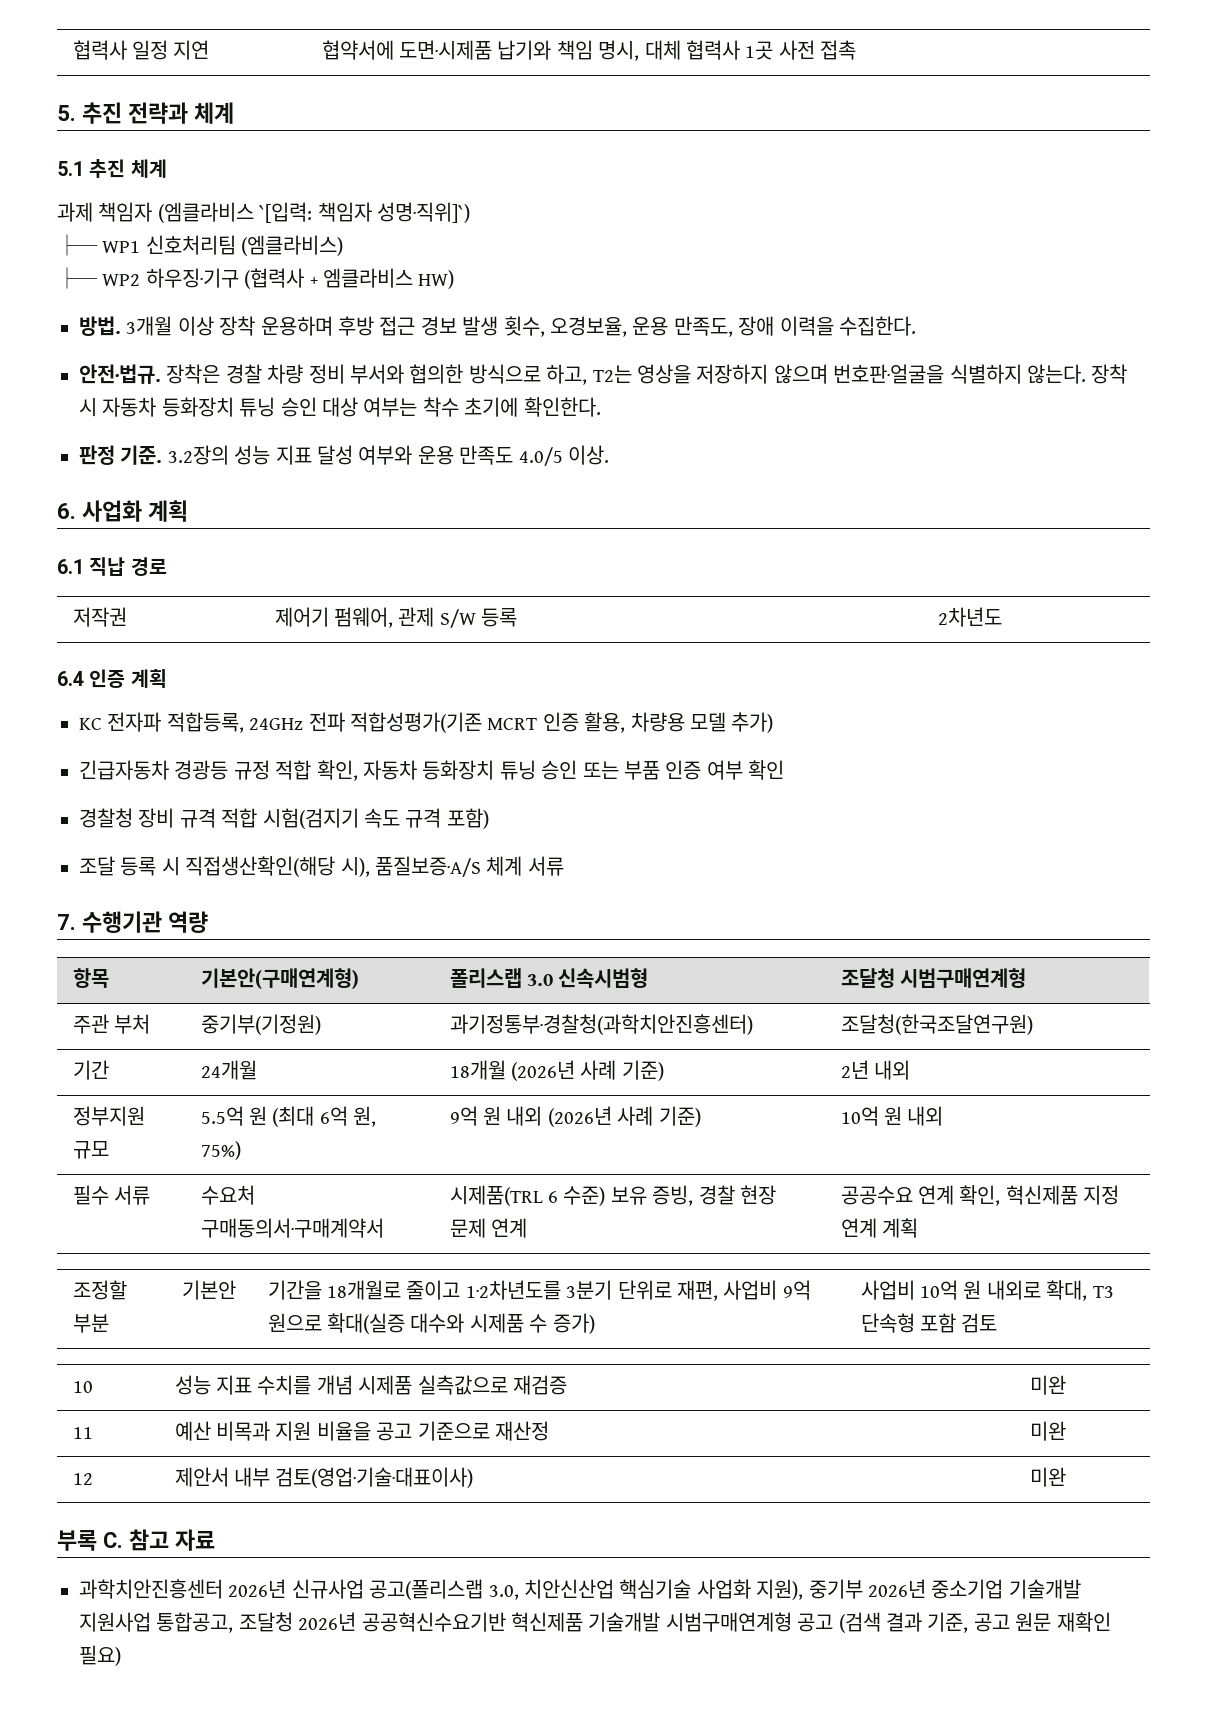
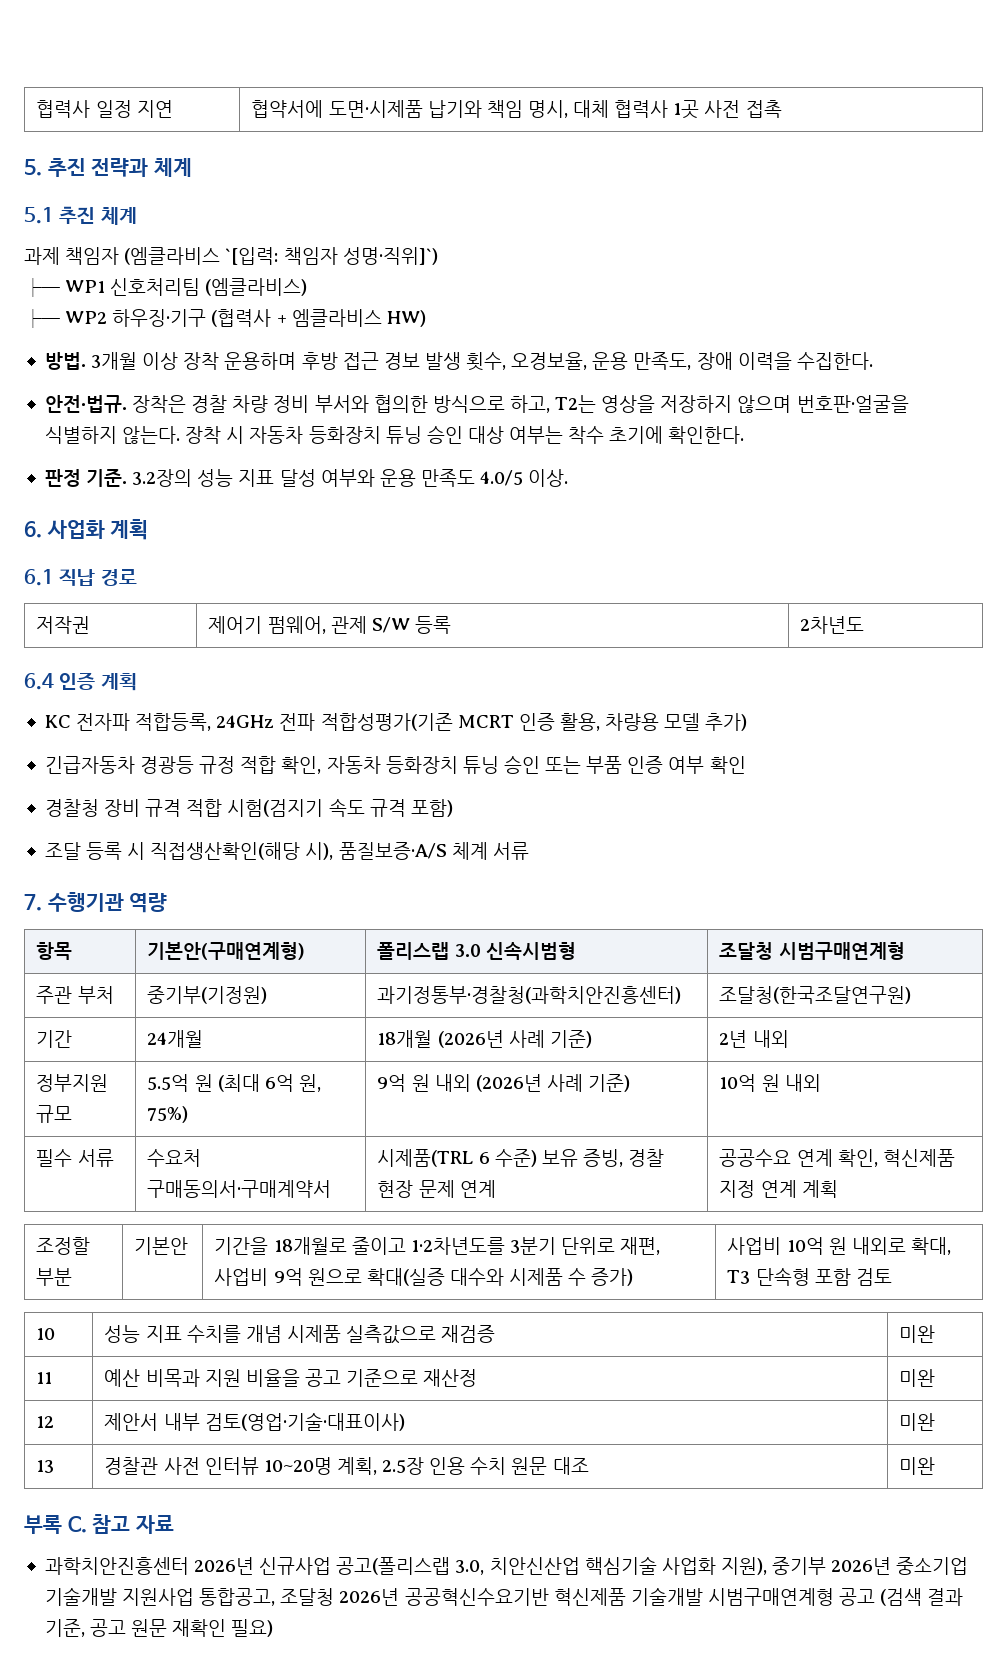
+ 13 | 경찰관 사전 인터뷰 10~20명 계획, 2.5장 인용 수치 원문 대조 | 미완

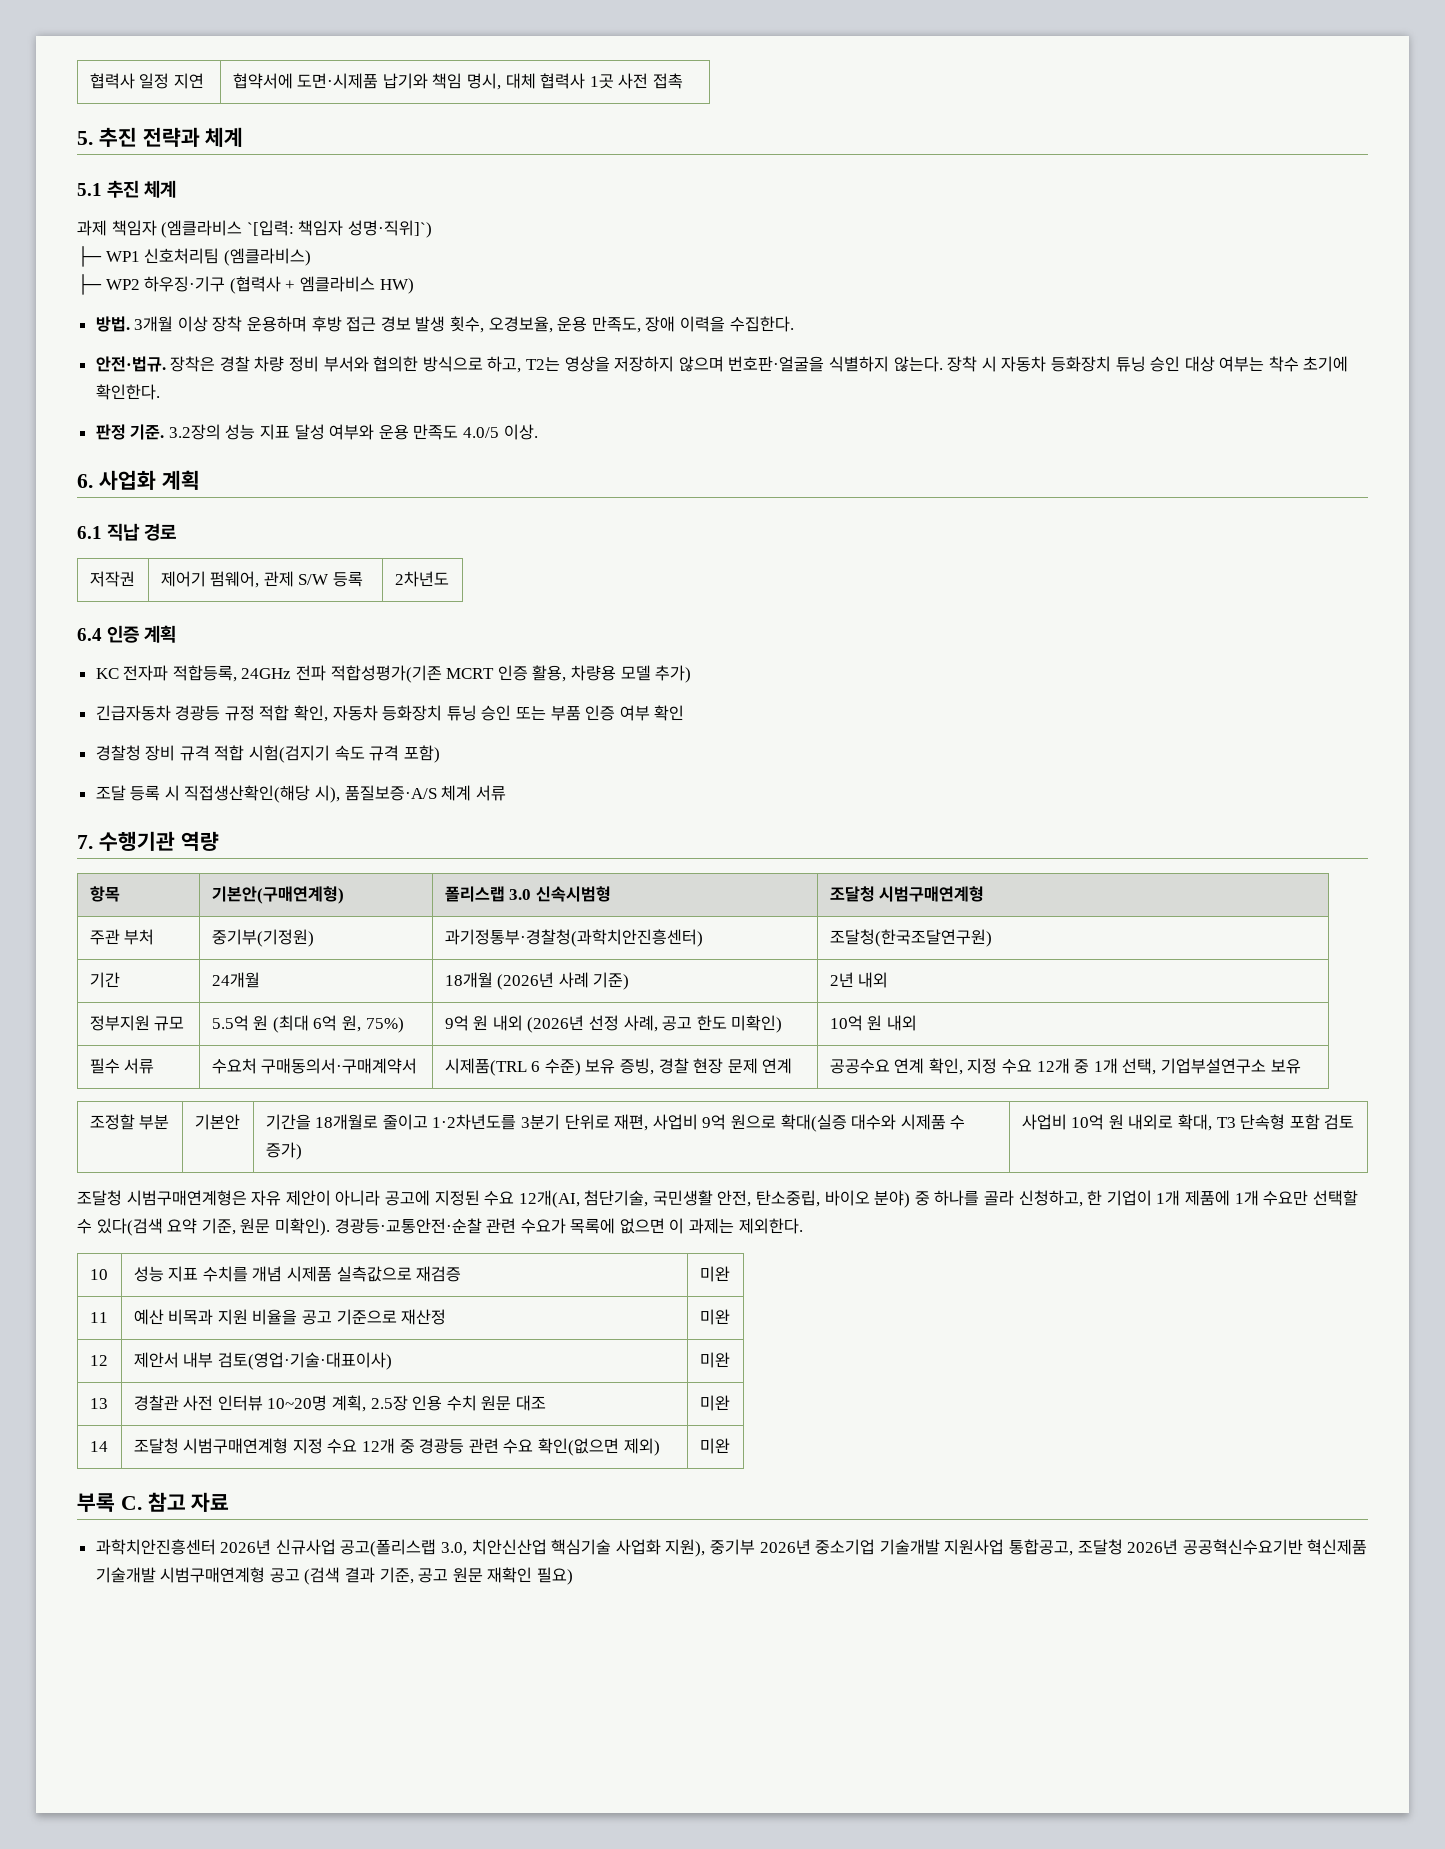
- 정부지원 규모 | 5.5억 원 (최대 6억 원, 75%) | 9억 원 내외 (2026년 사례 기준) | 10억 원 내외
+ 정부지원 규모 | 5.5억 원 (최대 6억 원, 75%) | 9억 원 내외 (2026년 선정 사례, 공고 한도 미확인) | 10억 원 내외
- 필수 서류 | 수요처 구매동의서·구매계약서 | 시제품(TRL 6 수준) 보유 증빙, 경찰 현장 문제 연계 | 공공수요 연계 확인, 혁신제품 지정 연계 계획
+ 필수 서류 | 수요처 구매동의서·구매계약서 | 시제품(TRL 6 수준) 보유 증빙, 경찰 현장 문제 연계 | 공공수요 연계 확인, 지정 수요 12개 중 1개 선택, 기업부설연구소 보유
+ 조달청 시범구매연계형은 자유 제안이 아니라 공고에 지정된 수요 12개(AI, 첨단기술, 국민생활 안전, 탄소중립, 바이오 분야) 중 하나를 골라 신청하고, 한 기업이 1개 제품에 1개 수요만 선택할 수 있다(검색 요약 기준, 원문 미확인). 경광등·교통안전·순찰 관련 수요가 목록에 없으면 이 과제는 제외한다.
+ 14 | 조달청 시범구매연계형 지정 수요 12개 중 경광등 관련 수요 확인(없으면 제외) | 미완

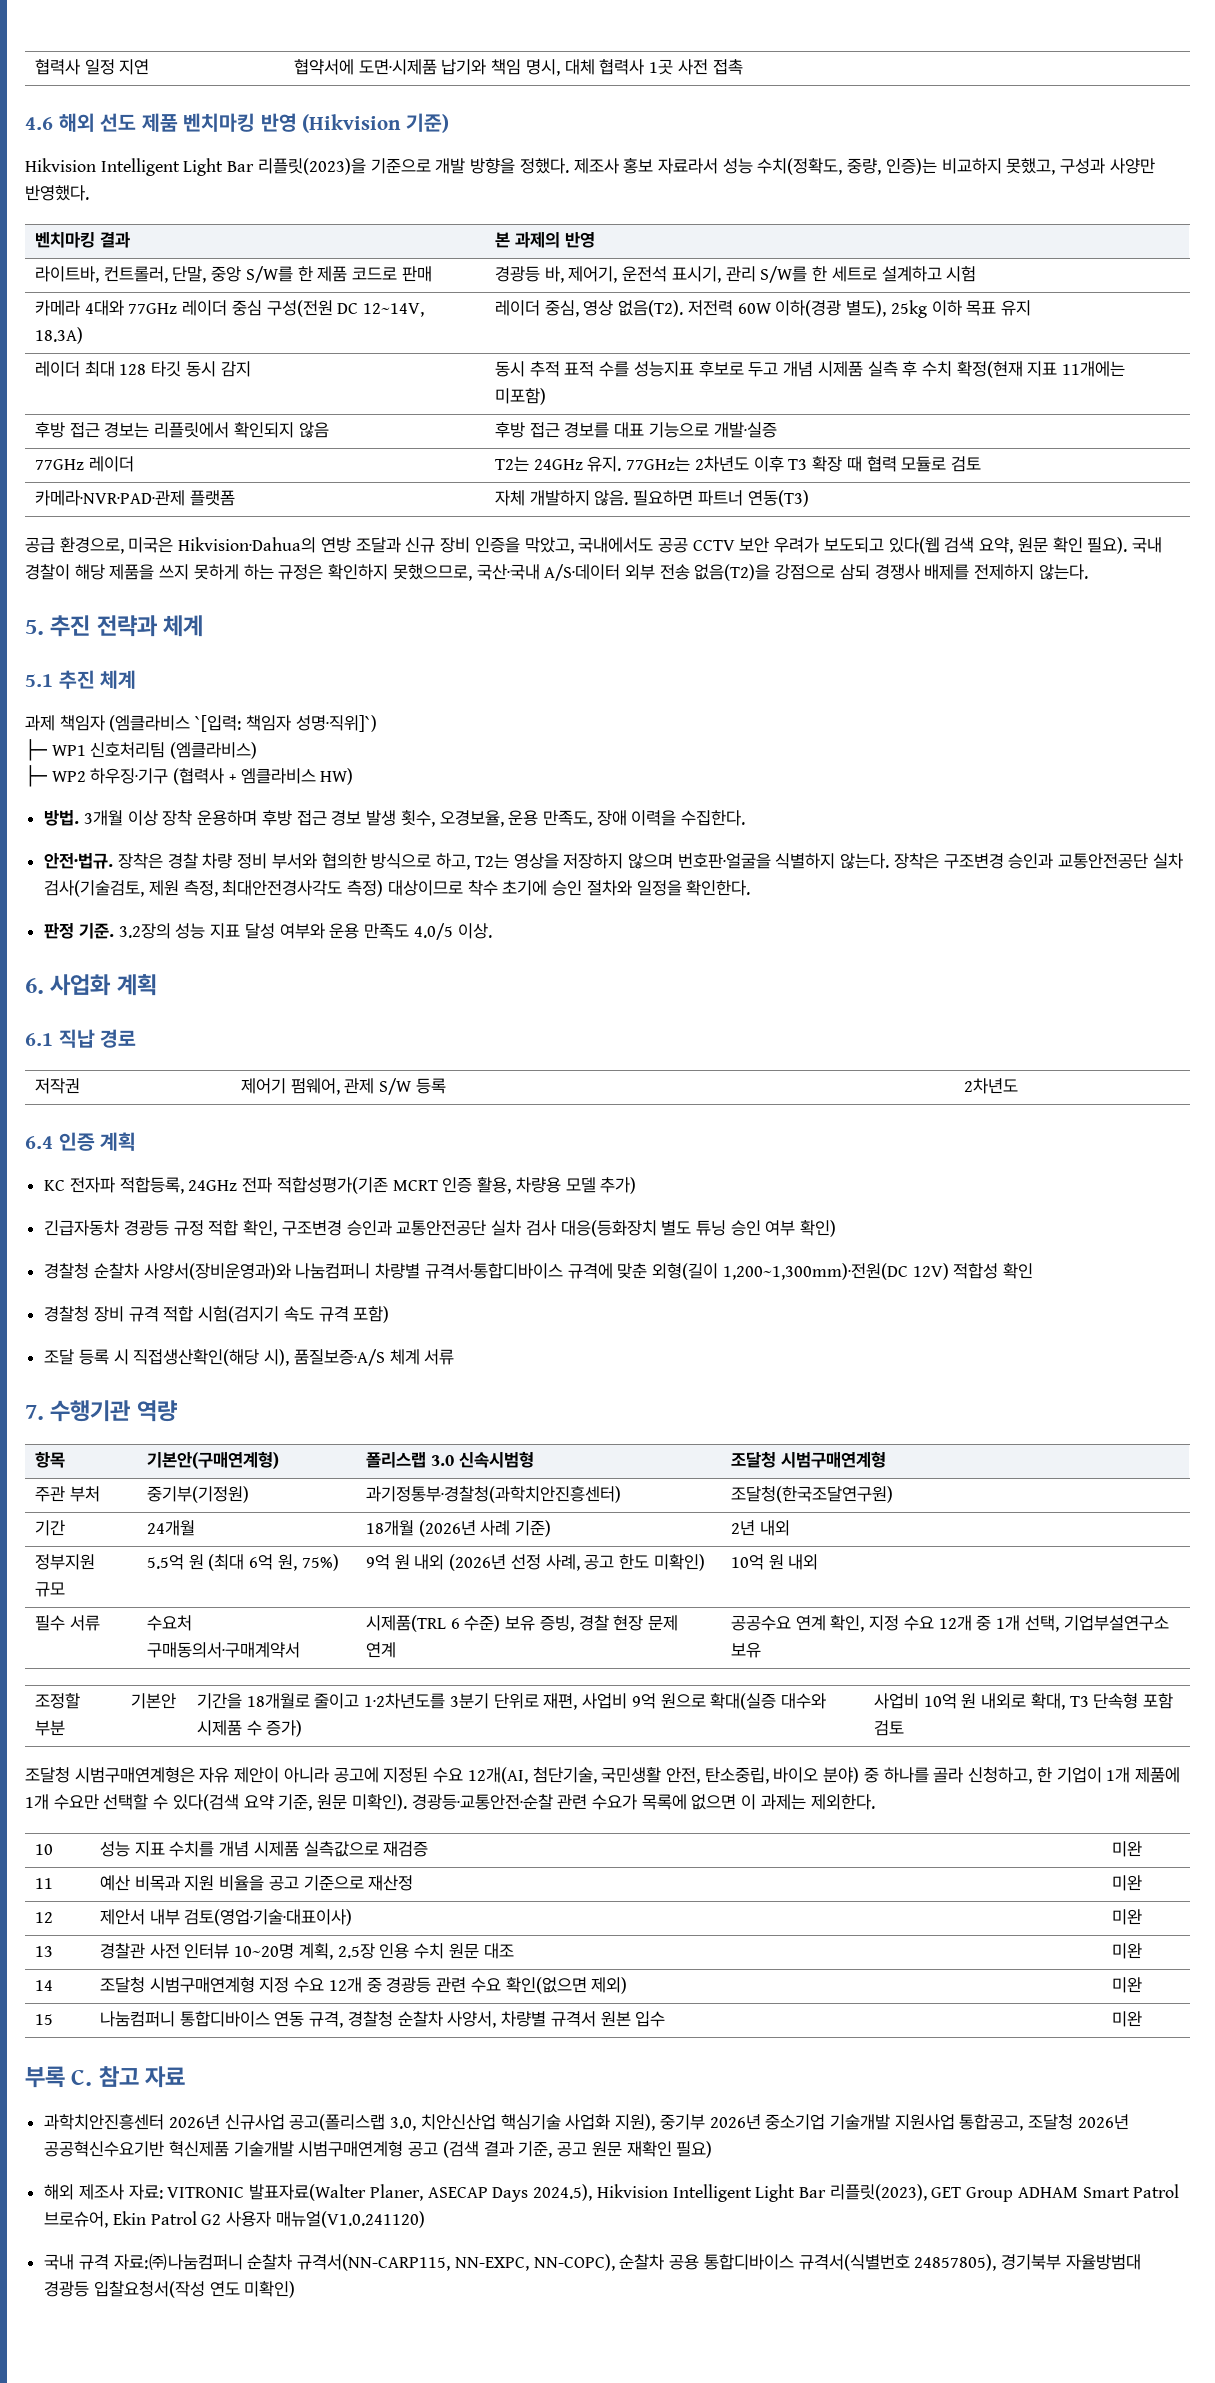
+ 4.6 해외 선도 제품 벤치마킹 반영 (Hikvision 기준)
+ Hikvision Intelligent Light Bar 리플릿(2023)을 기준으로 개발 방향을 정했다. 제조사 홍보 자료라서 성능 수치(정확도, 중량, 인증)는 비교하지 못했고, 구성과 사양만 반영했다.
+ 벤치마킹 결과 | 본 과제의 반영
+ 라이트바, 컨트롤러, 단말, 중앙 S/W를 한 제품 코드로 판매 | 경광등 바, 제어기, 운전석 표시기, 관리 S/W를 한 세트로 설계하고 시험
+ 카메라 4대와 77GHz 레이더 중심 구성(전원 DC 12~14V, 18.3A) | 레이더 중심, 영상 없음(T2). 저전력 60W 이하(경광 별도), 25kg 이하 목표 유지
+ 레이더 최대 128 타깃 동시 감지 | 동시 추적 표적 수를 성능지표 후보로 두고 개념 시제품 실측 후 수치 확정(현재 지표 11개에는 미포함)
+ 후방 접근 경보는 리플릿에서 확인되지 않음 | 후방 접근 경보를 대표 기능으로 개발·실증
+ 77GHz 레이더 | T2는 24GHz 유지. 77GHz는 2차년도 이후 T3 확장 때 협력 모듈로 검토
+ 카메라·NVR·PAD·관제 플랫폼 | 자체 개발하지 않음. 필요하면 파트너 연동(T3)
+ 공급 환경으로, 미국은 Hikvision·Dahua의 연방 조달과 신규 장비 인증을 막았고, 국내에서도 공공 CCTV 보안 우려가 보도되고 있다(웹 검색 요약, 원문 확인 필요). 국내 경찰이 해당 제품을 쓰지 못하게 하는 규정은 확인하지 못했으므로, 국산·국내 A/S·데이터 외부 전송 없음(T2)을 강점으로 삼되 경쟁사 배제를 전제하지 않는다.
- 장착 시 자동차 등화장치 튜닝 승인 대상 여부는 착수 초기에 확인한다.
+ 장착은 구조변경 승인과 교통안전공단 실차 검사(기술검토, 제원 측정, 최대안전경사각도 측정) 대상이므로 착수 초기에 승인 절차와 일정을 확인한다.
- 긴급자동차 경광등 규정 적합 확인, 자동차 등화장치 튜닝 승인 또는 부품 인증 여부 확인
+ 긴급자동차 경광등 규정 적합 확인, 구조변경 승인과 교통안전공단 실차 검사 대응(등화장치 별도 튜닝 승인 여부 확인)
+ 경찰청 순찰차 사양서(장비운영과)와 나눔컴퍼니 차량별 규격서·통합디바이스 규격에 맞춘 외형(길이 1,200~1,300mm)·전원(DC 12V) 적합성 확인
+ 15 | 나눔컴퍼니 통합디바이스 연동 규격, 경찰청 순찰차 사양서, 차량별 규격서 원본 입수 | 미완
+ 해외 제조사 자료: VITRONIC 발표자료(Walter Planer, ASECAP Days 2024.5), Hikvision Intelligent Light Bar 리플릿(2023), GET Group ADHAM Smart Patrol 브로슈어, Ekin Patrol G2 사용자 매뉴얼(V1.0.241120)
+ 국내 규격 자료:㈜나눔컴퍼니 순찰차 규격서(NN-CARP115, NN-EXPC, NN-COPC), 순찰차 공용 통합디바이스 규격서(식별번호 24857805), 경기북부 자율방범대 경광등 입찰요청서(작성 연도 미확인)

